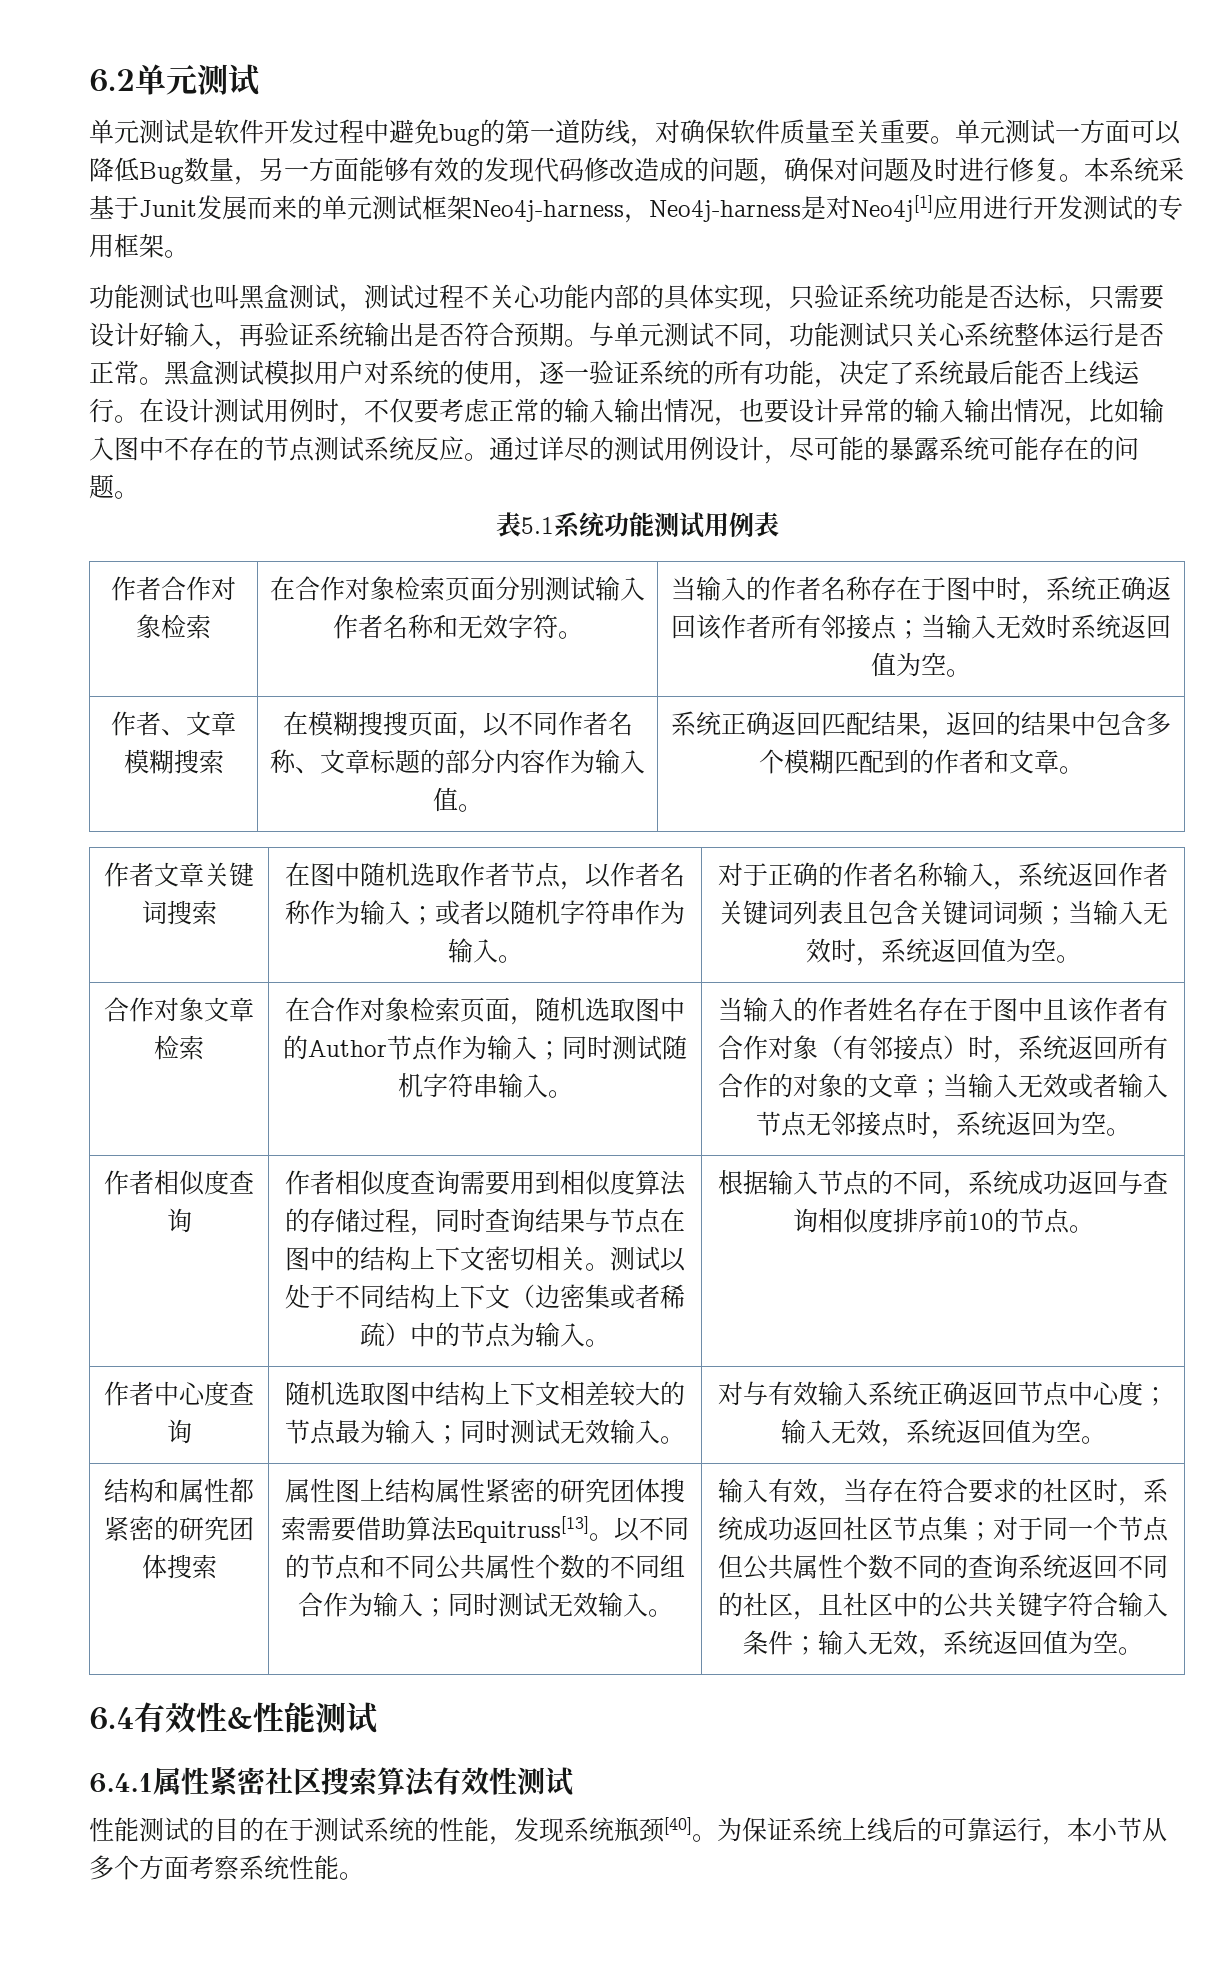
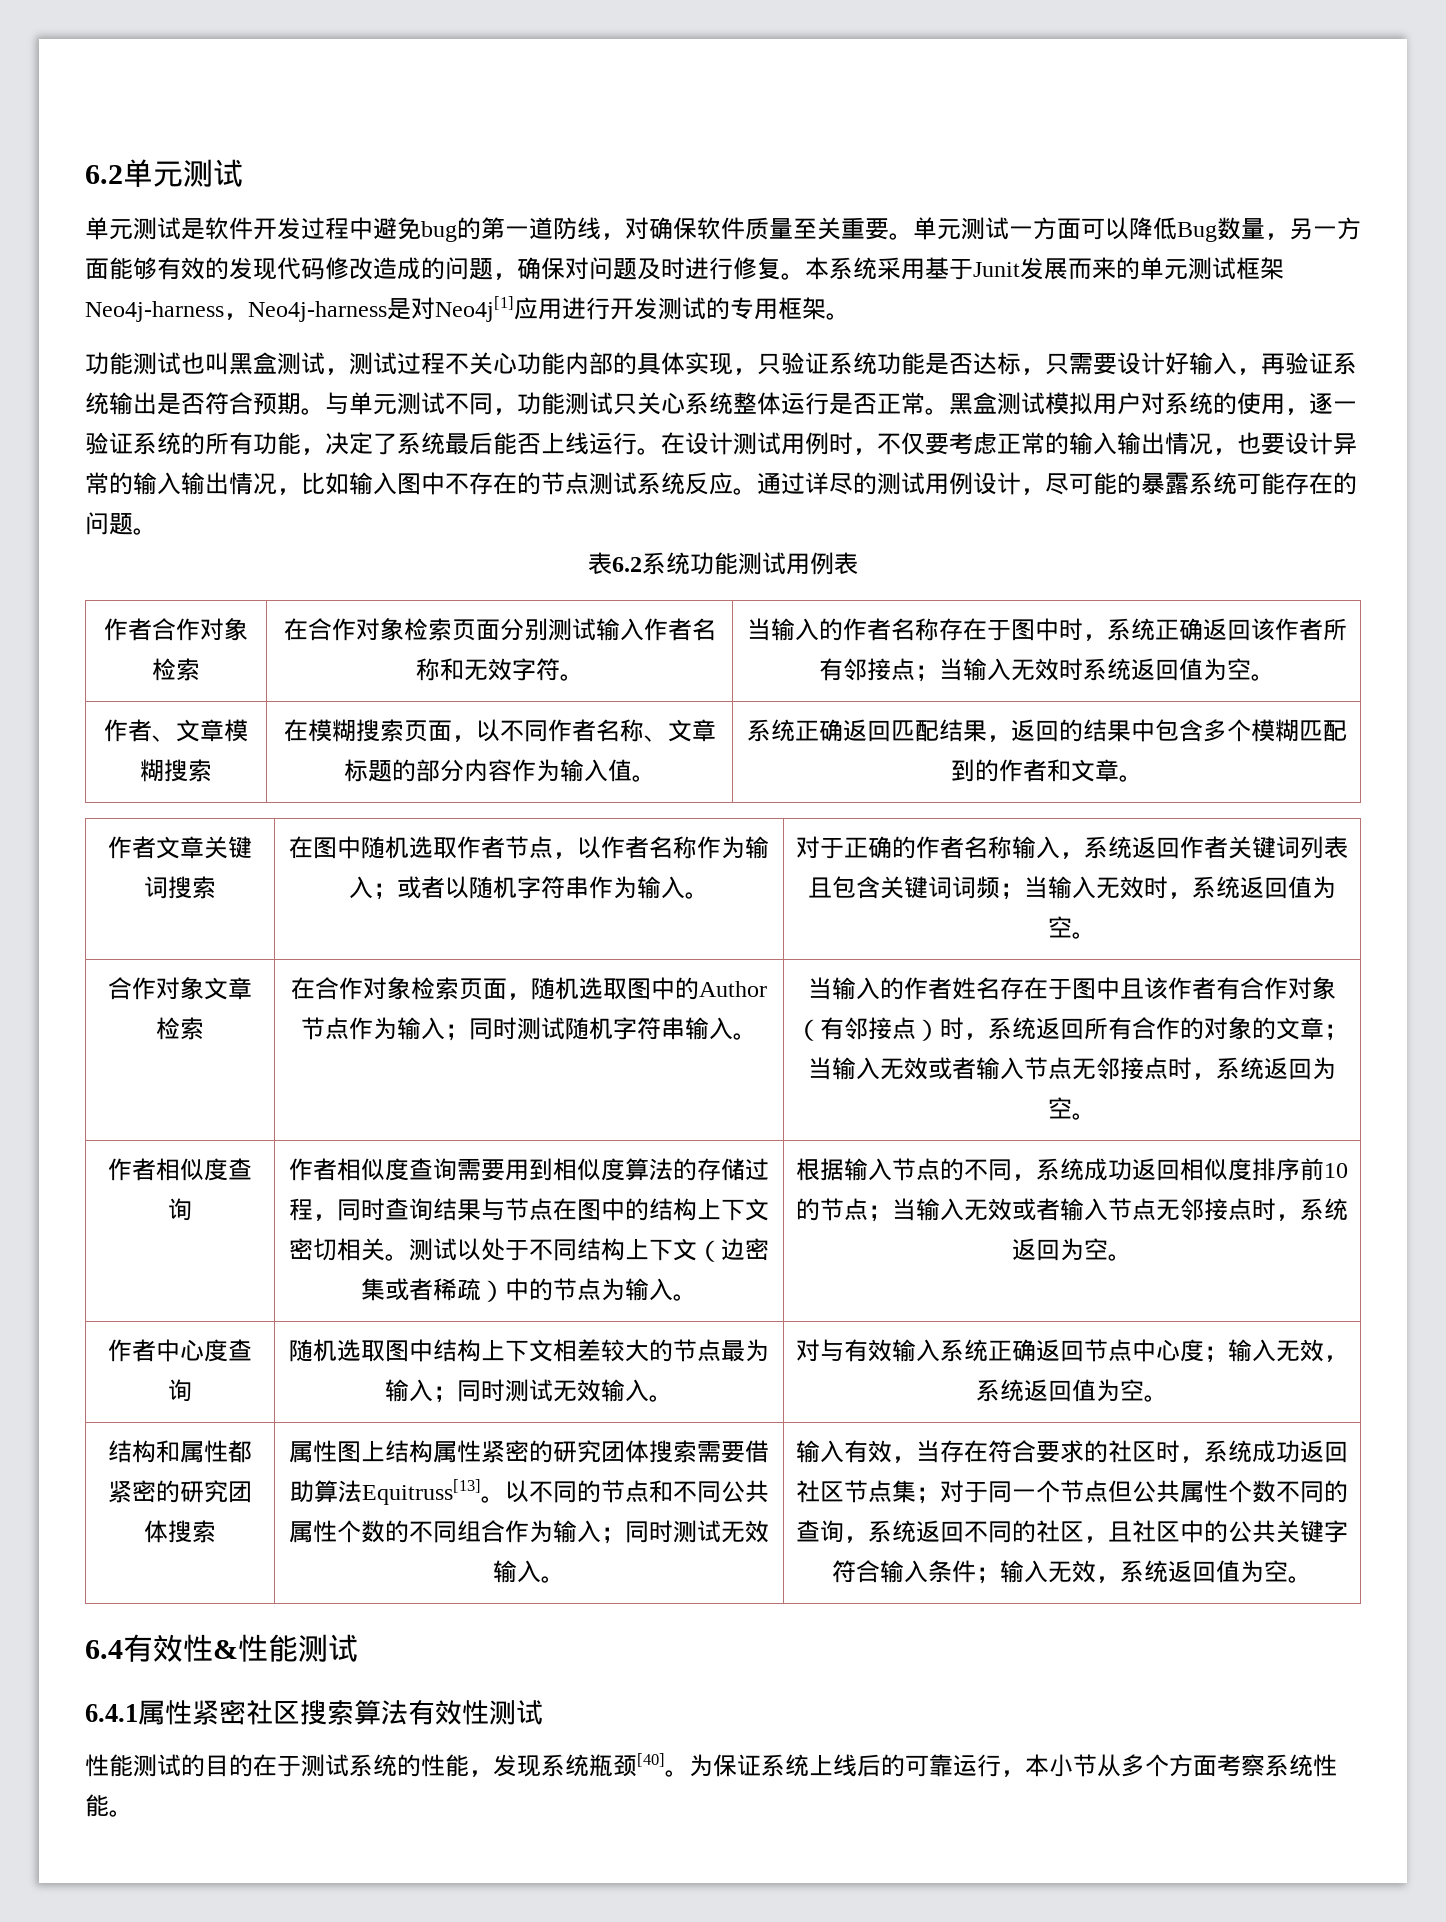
- 本系统采基于Junit发展而来的单元测试框架Neo4j-harness，Neo4j-harness是对Neo4j[1]应用进行开发测试的专用框架。
+ 本系统采用基于Junit发展而来的单元测试框架Neo4j-harness，Neo4j-harness是对Neo4j[1]应用进行开发测试的专用框架。
- 表5.1系统功能测试用例表
+ 表6.2系统功能测试用例表
- 作者、文章模糊搜索 | 在模糊搜搜页面，以不同作者名称、文章标题的部分内容作为输入值。 | 系统正确返回匹配结果，返回的结果中包含多个模糊匹配到的作者和文章。
+ 作者、文章模糊搜索 | 在模糊搜索页面，以不同作者名称、文章标题的部分内容作为输入值。 | 系统正确返回匹配结果，返回的结果中包含多个模糊匹配到的作者和文章。
- 根据输入节点的不同，系统成功返回与查询相似度排序前10的节点。
+ 根据输入节点的不同，系统成功返回相似度排序前10的节点；当输入无效或者输入节点无邻接点时，系统返回为空。
- 输入有效，当存在符合要求的社区时，系统成功返回社区节点集；对于同一个节点但公共属性个数不同的查询系统返回不同的社区，且社区中的公共关键字符合输入条件；输入无效，系统返回值为空。
+ 输入有效，当存在符合要求的社区时，系统成功返回社区节点集；对于同一个节点但公共属性个数不同的查询，系统返回不同的社区，且社区中的公共关键字符合输入条件；输入无效，系统返回值为空。

